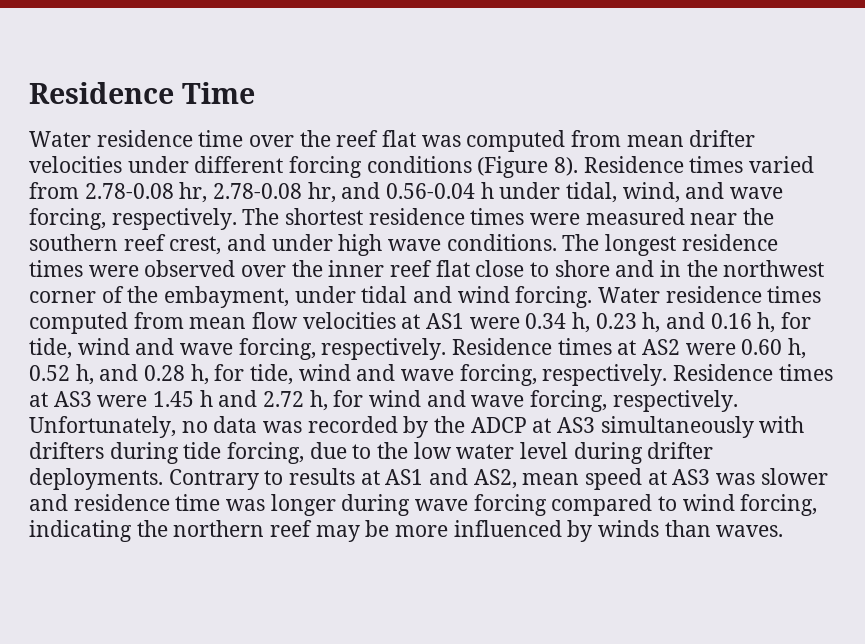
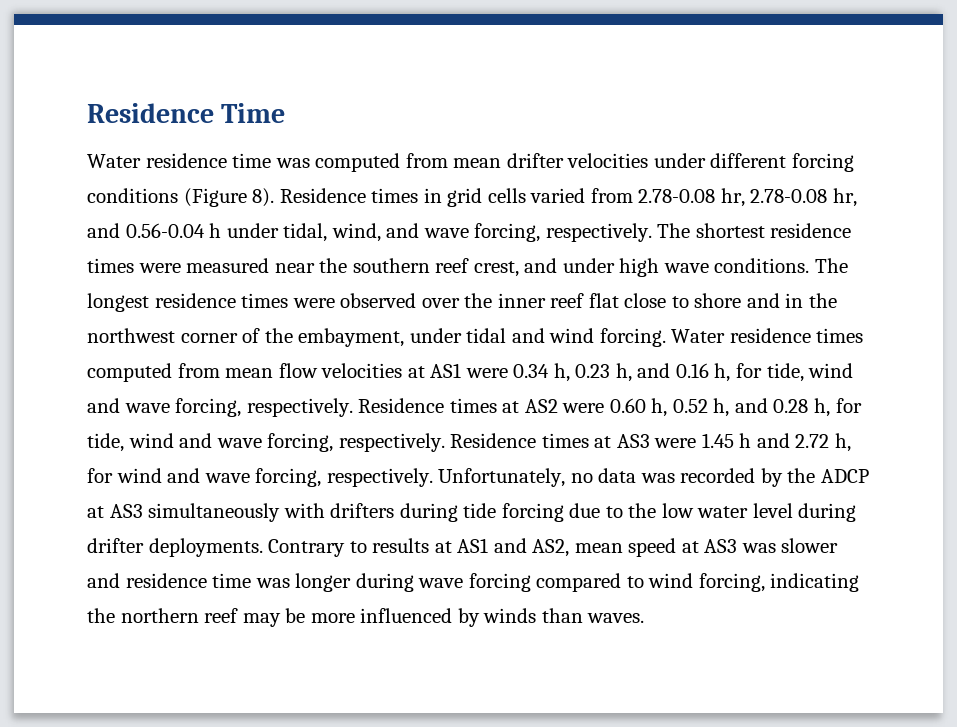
- Water residence time over the reef flat was computed from mean drifter velocities under different forcing conditions (Figure 8).
+ Water residence time was computed from mean drifter velocities under different forcing conditions (Figure 8).
- Residence times varied from 2.78-0.08 hr, 2.78-0.08 hr, and 0.56-0.04 h under tidal, wind, and wave forcing, respectively.
+ Residence times in grid cells varied from 2.78-0.08 hr, 2.78-0.08 hr, and 0.56-0.04 h under tidal, wind, and wave forcing, respectively.
- Unfortunately, no data was recorded by the ADCP at AS3 simultaneously with drifters during tide forcing, due to the low water level during drifter deployments.
+ Unfortunately, no data was recorded by the ADCP at AS3 simultaneously with drifters during tide forcing due to the low water level during drifter deployments.

